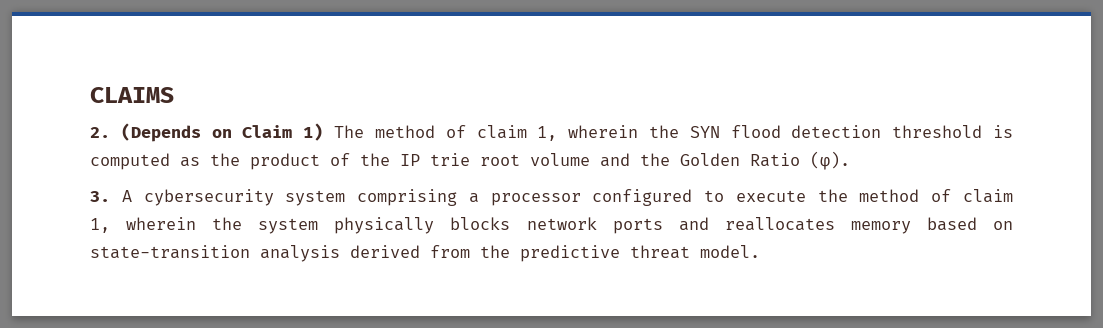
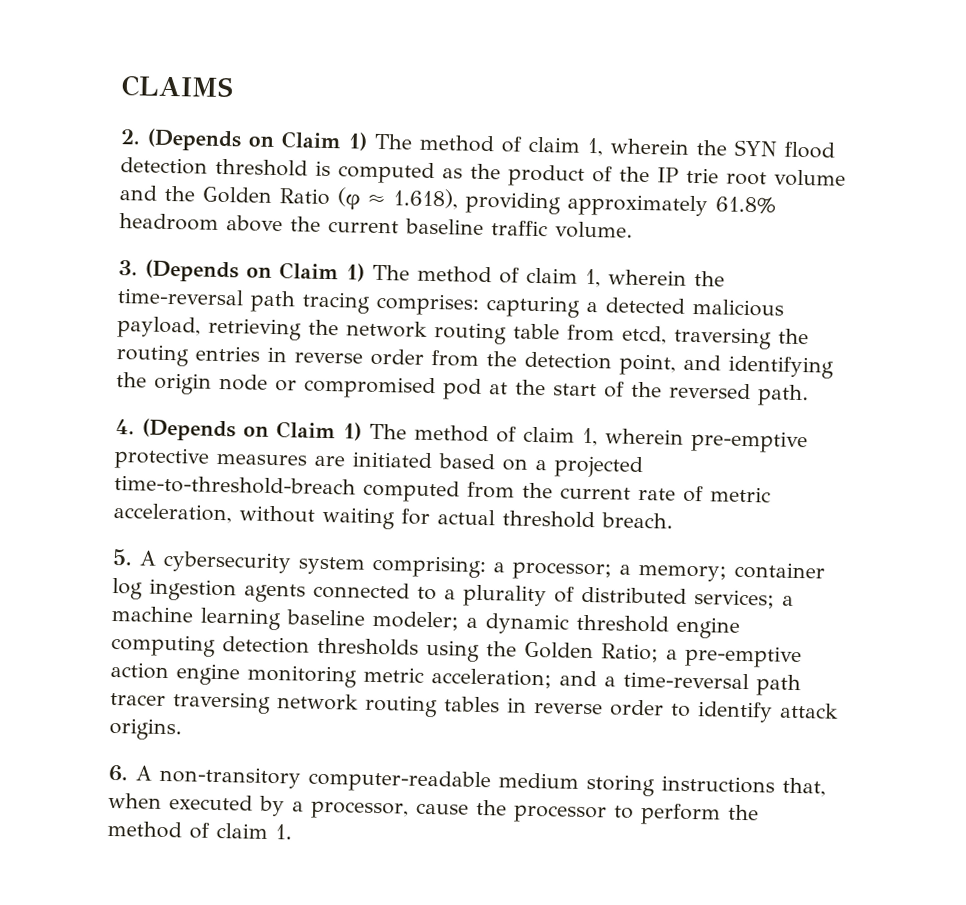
- 2. (Depends on Claim 1) The method of claim 1, wherein the SYN flood detection threshold is computed as the product of the IP trie root volume and the Golden Ratio (φ).
- 3. A cybersecurity system comprising a processor configured to execute the method of claim 1, wherein the system physically blocks network ports and reallocates memory based on state-transition analysis derived from the predictive threat model.
+ 2. (Depends on Claim 1) The method of claim 1, wherein the SYN flood detection threshold is computed as the product of the IP trie root volume and the Golden Ratio (φ ≈ 1.618), providing approximately 61.8% headroom above the current baseline traffic volume.
+ 3. (Depends on Claim 1) The method of claim 1, wherein the time-reversal path tracing comprises: capturing a detected malicious payload, retrieving the network routing table from etcd, traversing the routing entries in reverse order from the detection point, and identifying the origin node or compromised pod at the start of the reversed path.
+ 4. (Depends on Claim 1) The method of claim 1, wherein pre-emptive protective measures are initiated based on a projected time-to-threshold-breach computed from the current rate of metric acceleration, without waiting for actual threshold breach.
+ 5. A cybersecurity system comprising: a processor; a memory; container log ingestion agents connected to a plurality of distributed services; a machine learning baseline modeler; a dynamic threshold engine computing detection thresholds using the Golden Ratio; a pre-emptive action engine monitoring metric acceleration; and a time-reversal path tracer traversing network routing tables in reverse order to identify attack origins.
+ 6. A non-transitory computer-readable medium storing instructions that, when executed by a processor, cause the processor to perform the method of claim 1.

